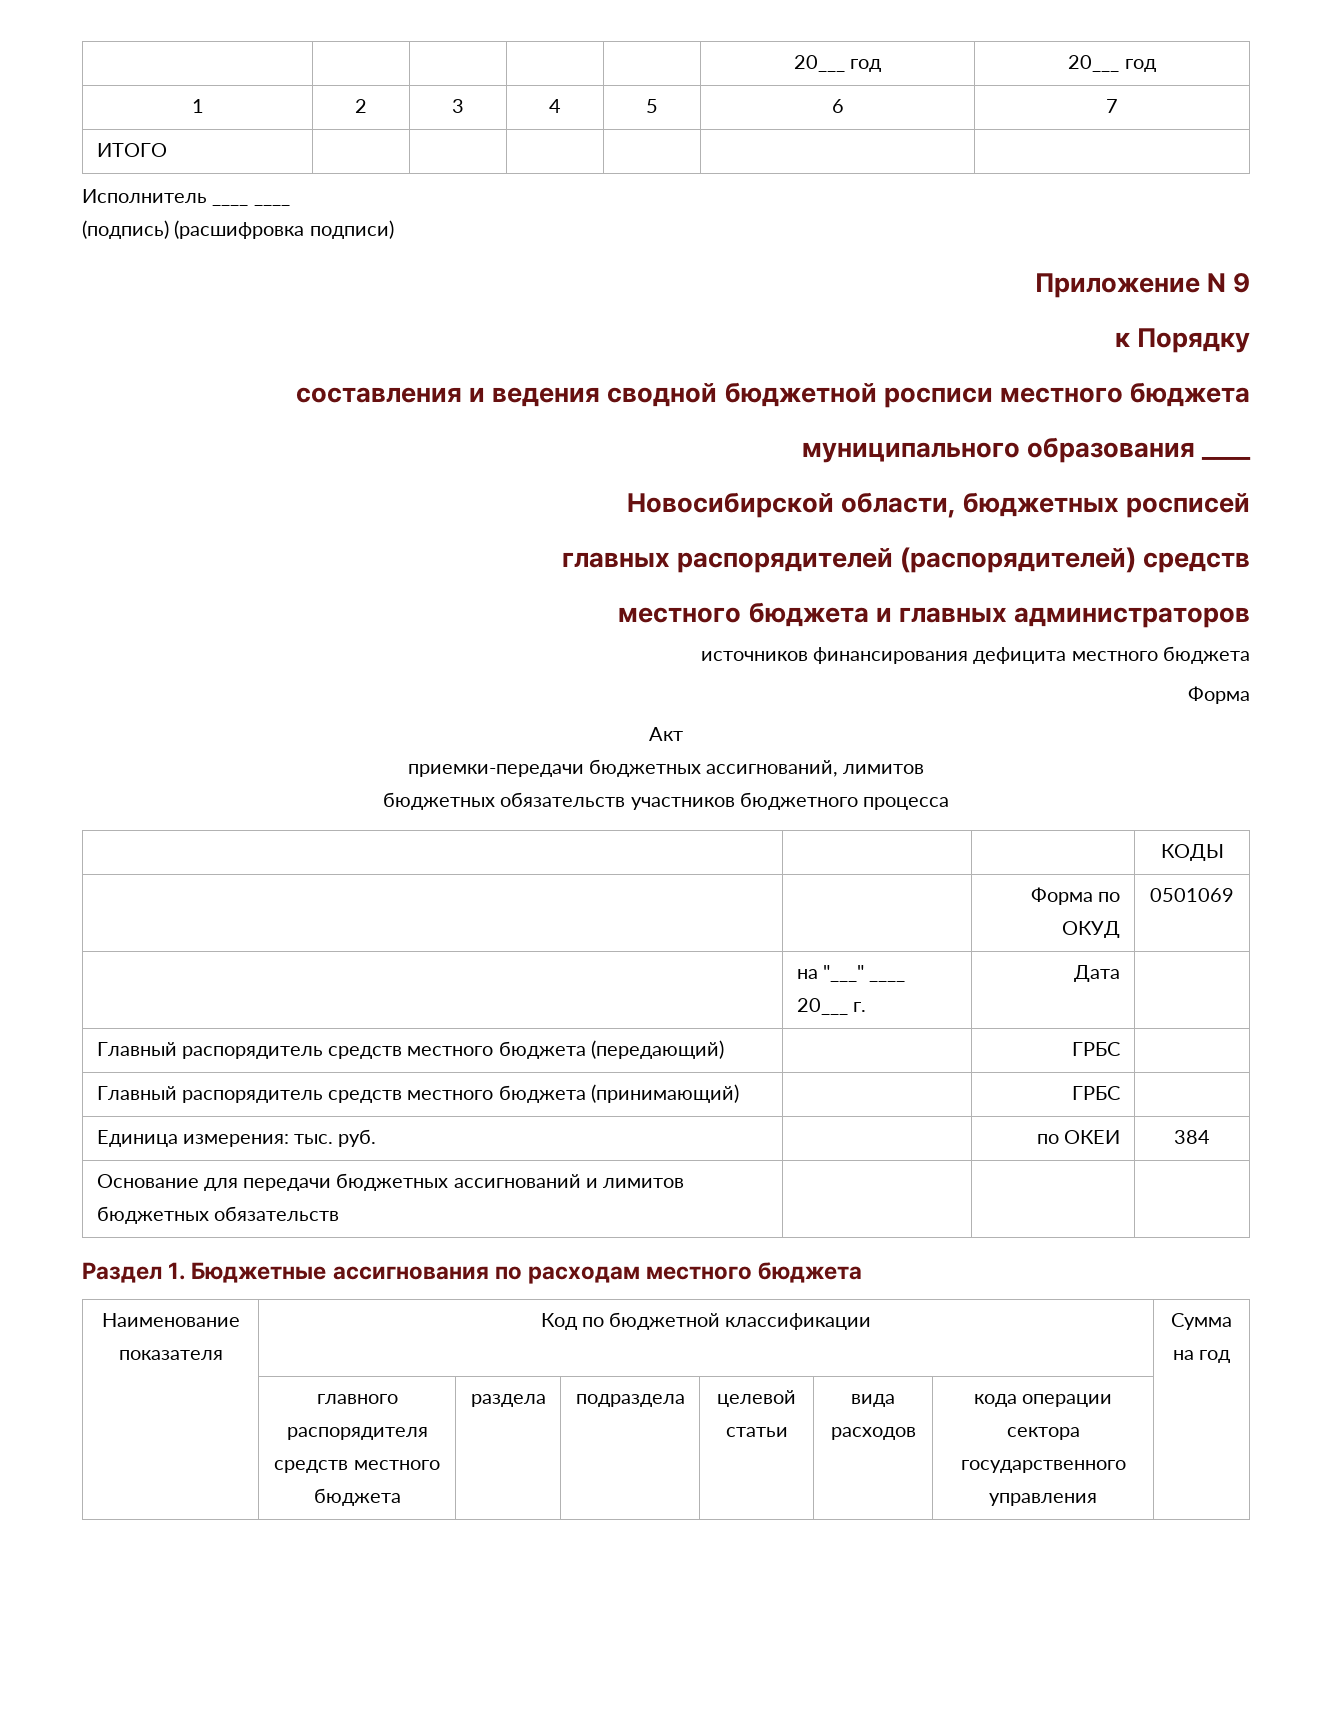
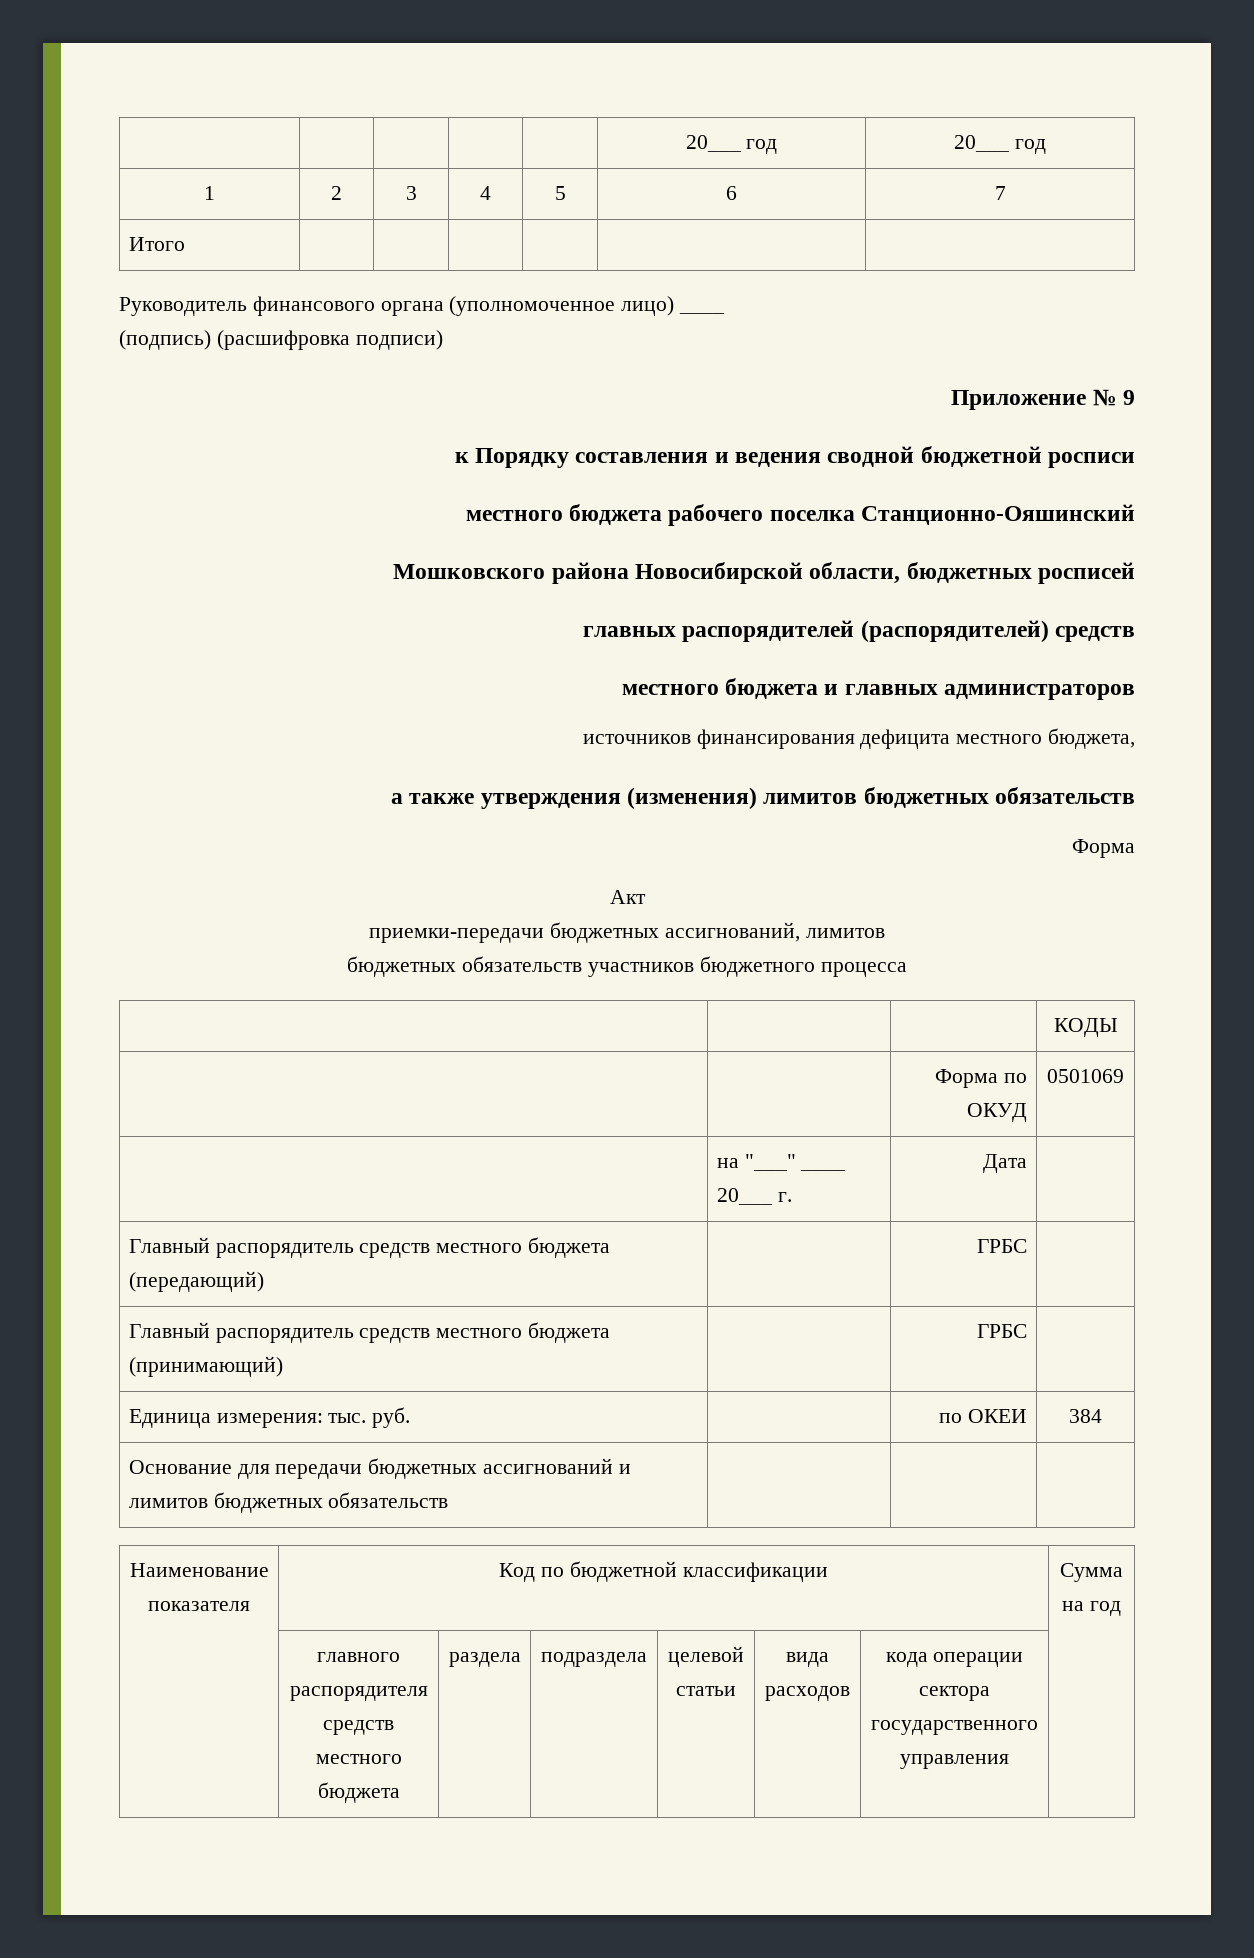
- ИТОГО | | | | | |
- Исполнитель ____ ____
+ Итого | | | | | |
+ Руководитель финансового органа (уполномоченное лицо) ____
- Приложение N 9
+ Приложение № 9
- к Порядку
- составления и ведения сводной бюджетной росписи местного бюджета
- муниципального образования ____
- Новосибирской области, бюджетных росписей
+ к Порядку составления и ведения сводной бюджетной росписи
+ местного бюджета рабочего поселка Станционно-Ояшинский
+ Мошковского района Новосибирской области, бюджетных росписей
- источников финансирования дефицита местного бюджета
+ источников финансирования дефицита местного бюджета,
+ а также утверждения (изменения) лимитов бюджетных обязательств
- Раздел 1. Бюджетные ассигнования по расходам местного бюджета

